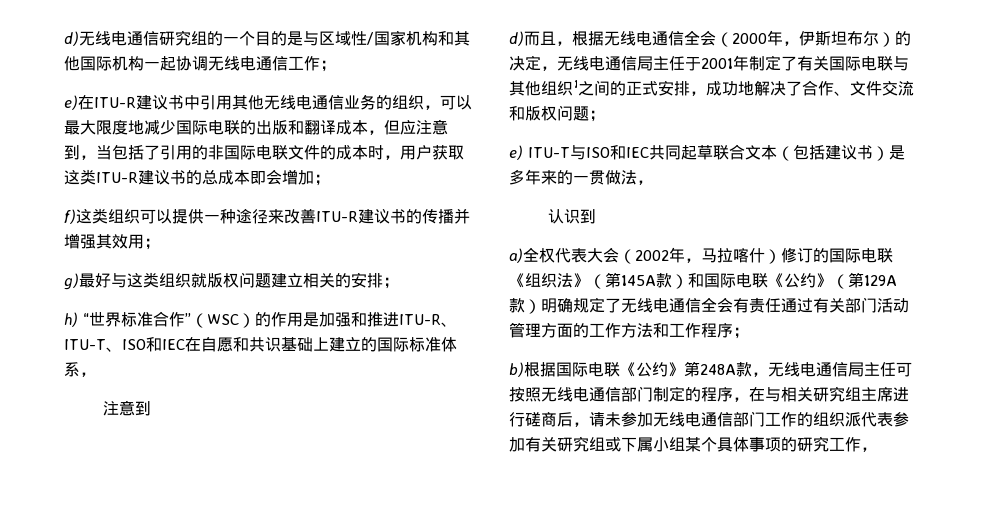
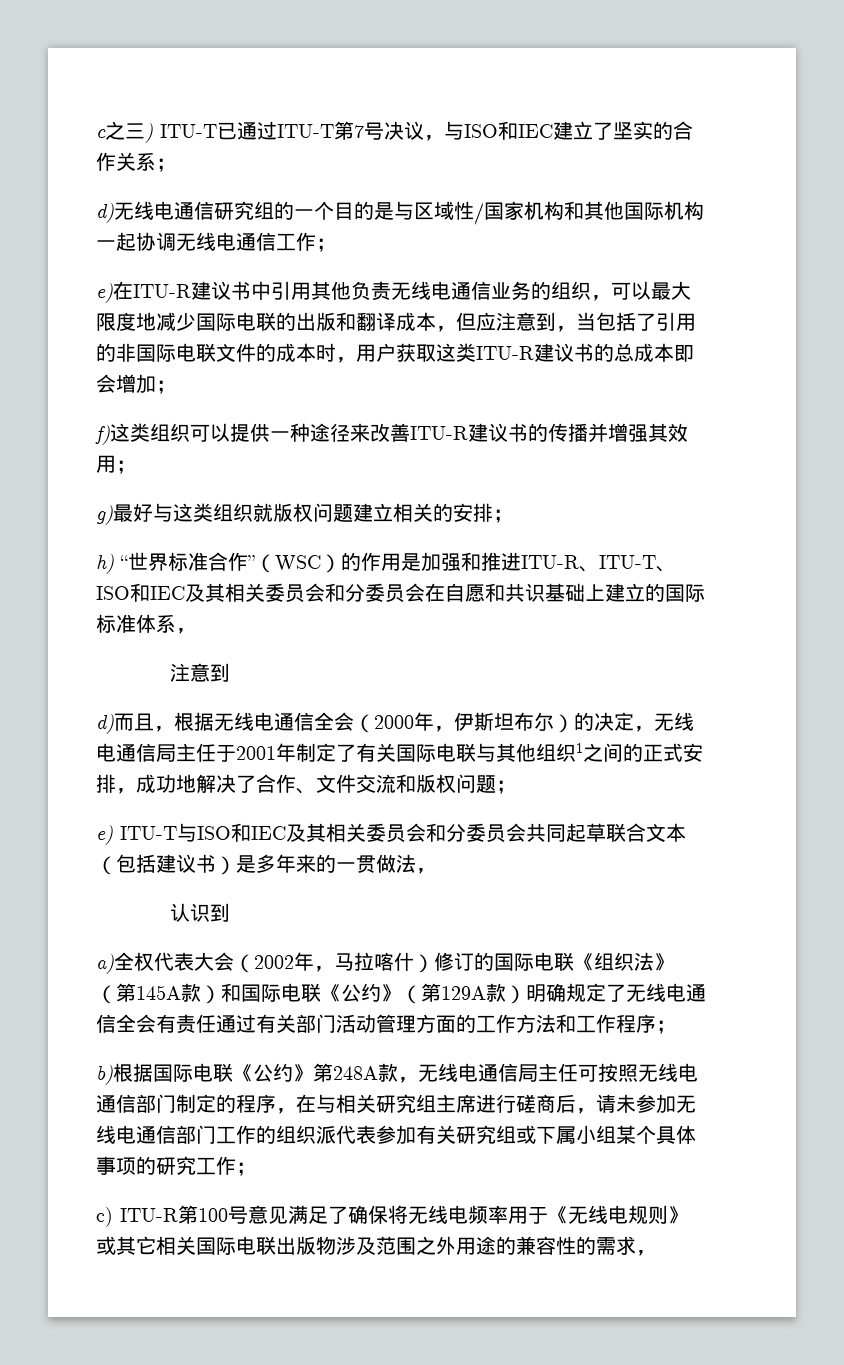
+ c之三) ITU-T已通过ITU-T第7号决议，与ISO和IEC建立了坚实的合作关系；
- e)在ITU-R建议书中引用其他无线电通信业务的组织，可以最大限度地减少国际电联的出版和翻译成本，但应注意到，当包括了引用的非国际电联文件的成本时，用户获取这类ITU-R建议书的总成本即会增加；
+ e)在ITU-R建议书中引用其他负责无线电通信业务的组织，可以最大限度地减少国际电联的出版和翻译成本，但应注意到，当包括了引用的非国际电联文件的成本时，用户获取这类ITU-R建议书的总成本即会增加；
- h) “世界标准合作”（WSC）的作用是加强和推进ITU-R、ITU-T、ISO和IEC在自愿和共识基础上建立的国际标准体系，
+ h) “世界标准合作”（WSC）的作用是加强和推进ITU-R、ITU-T、ISO和IEC及其相关委员会和分委员会在自愿和共识基础上建立的国际标准体系，
- e) ITU-T与ISO和IEC共同起草联合文本（包括建议书）是多年来的一贯做法，
+ e) ITU-T与ISO和IEC及其相关委员会和分委员会共同起草联合文本（包括建议书）是多年来的一贯做法，
- b)根据国际电联《公约》第248A款，无线电通信局主任可按照无线电通信部门制定的程序，在与相关研究组主席进行磋商后，请未参加无线电通信部门工作的组织派代表参加有关研究组或下属小组某个具体事项的研究工作，
+ b)根据国际电联《公约》第248A款，无线电通信局主任可按照无线电通信部门制定的程序，在与相关研究组主席进行磋商后，请未参加无线电通信部门工作的组织派代表参加有关研究组或下属小组某个具体事项的研究工作；
+ c) ITU-R第100号意见满足了确保将无线电频率用于《无线电规则》或其它相关国际电联出版物涉及范围之外用途的兼容性的需求，

